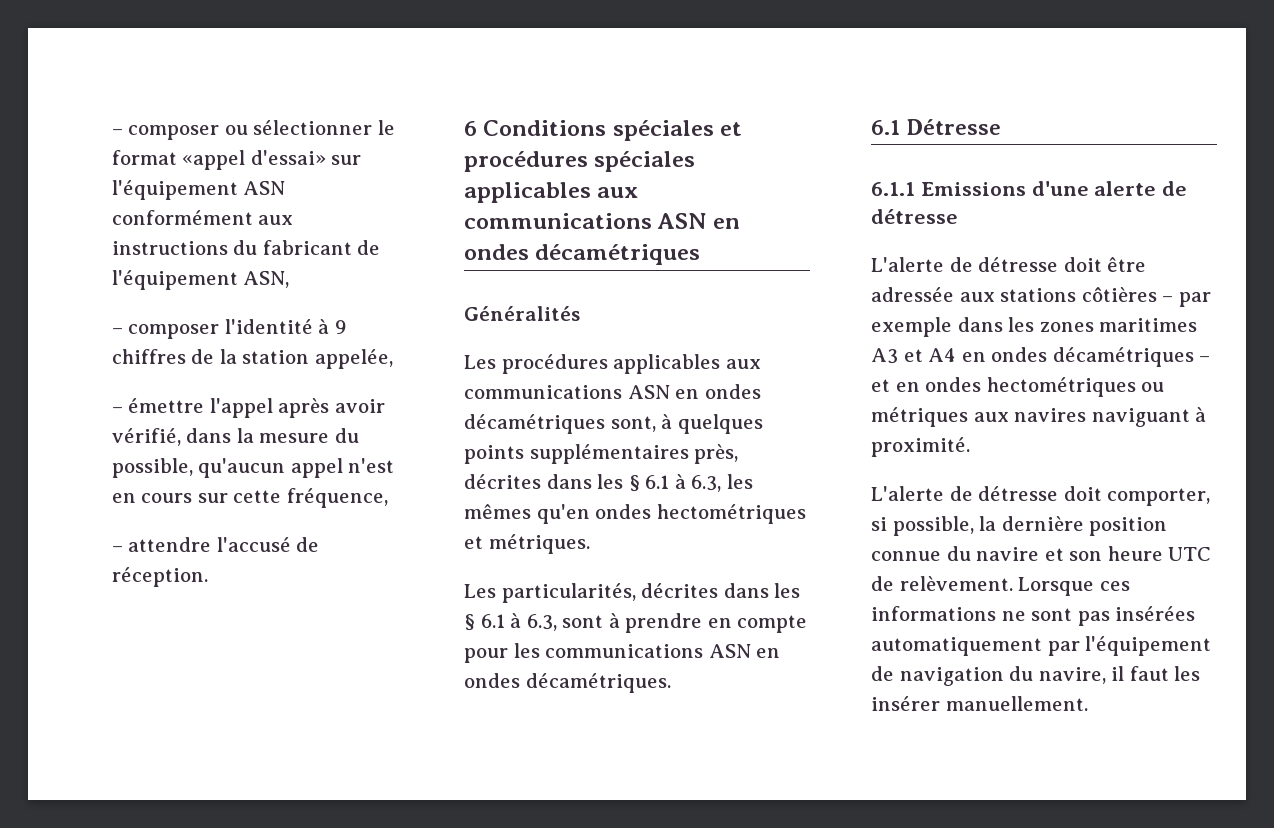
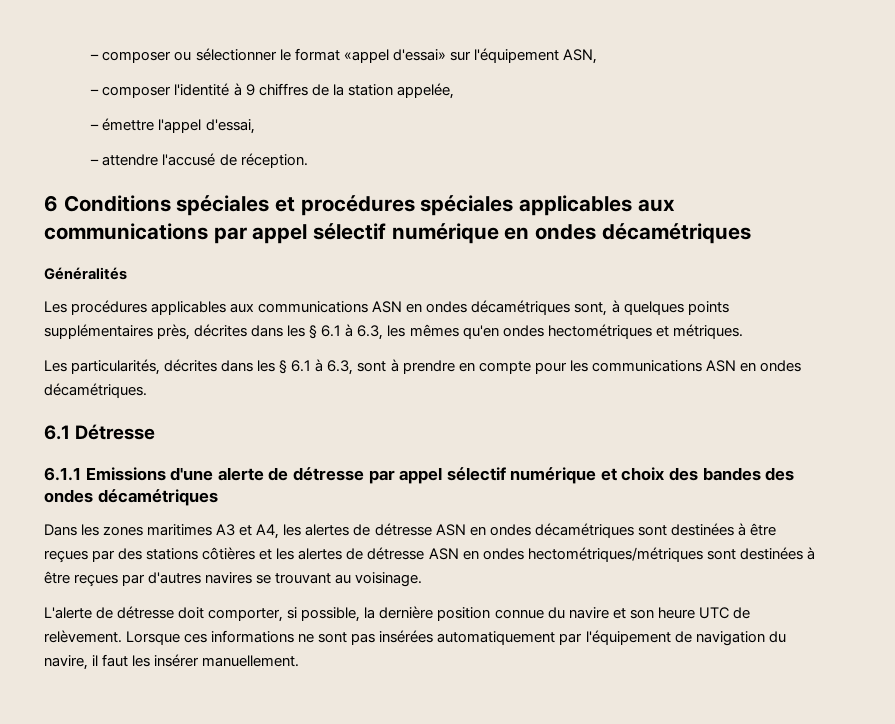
- – composer ou sélectionner le format «appel d'essai» sur l'équipement ASN conformément aux instructions du fabricant de l'équipement ASN,
+ – composer ou sélectionner le format «appel d'essai» sur l'équipement ASN,
- – émettre l'appel après avoir vérifié, dans la mesure du possible, qu'aucun appel n'est en cours sur cette fréquence,
+ – émettre l'appel d'essai,
- 6 Conditions spéciales et procédures spéciales applicables aux communications ASN en ondes décamétriques
+ 6 Conditions spéciales et procédures spéciales applicables aux communications par appel sélectif numérique en ondes décamétriques
- 6.1.1 Emissions d'une alerte de détresse
- L'alerte de détresse doit être adressée aux stations côtières – par exemple dans les zones maritimes A3 et A4 en ondes décamétriques – et en ondes hectométriques ou métriques aux navires naviguant à proximité.
+ 6.1.1 Emissions d'une alerte de détresse par appel sélectif numérique et choix des bandes des ondes décamétriques
+ Dans les zones maritimes A3 et A4, les alertes de détresse ASN en ondes décamétriques sont destinées à être reçues par des stations côtières et les alertes de détresse ASN en ondes hectométriques/métriques sont destinées à être reçues par d'autres navires se trouvant au voisinage.

